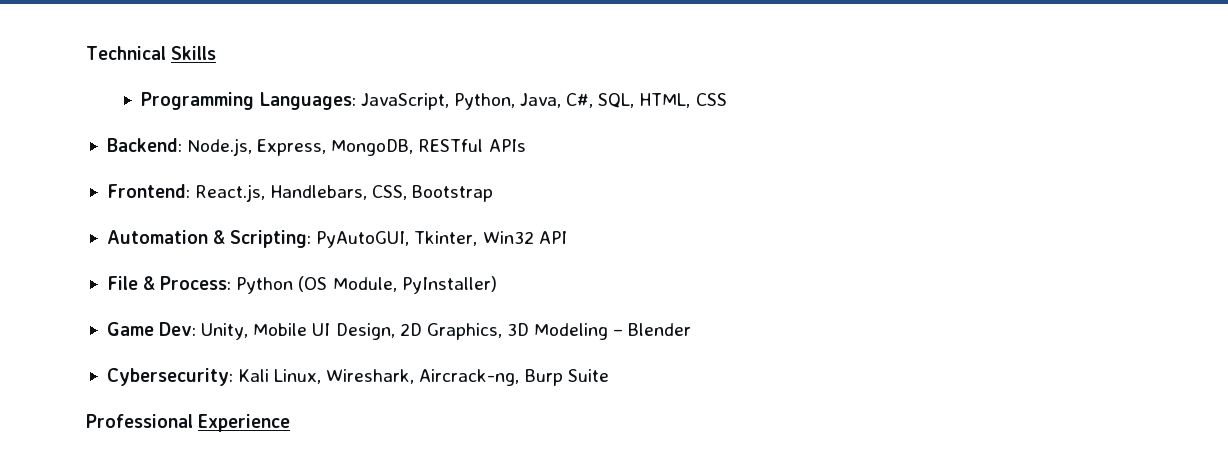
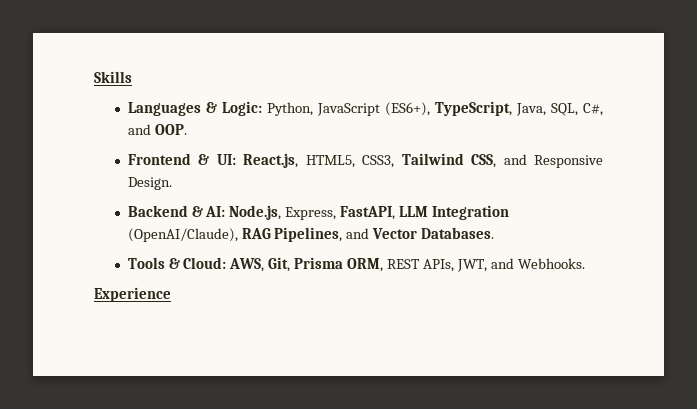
- Technical Skills
+ Skills
- Programming Languages: JavaScript, Python, Java, C#, SQL, HTML, CSS
- Backend: Node.js, Express, MongoDB, RESTful APIs
- Frontend: React.js, Handlebars, CSS, Bootstrap
- Automation & Scripting: PyAutoGUI, Tkinter, Win32 API
- File & Process: Python (OS Module, PyInstaller)
- Game Dev: Unity, Mobile UI Design, 2D Graphics, 3D Modeling – Blender
- Cybersecurity: Kali Linux, Wireshark, Aircrack-ng, Burp Suite
- Professional Experience
+ Languages & Logic: Python, JavaScript (ES6+), TypeScript, Java, SQL, C#, and OOP.
+ Frontend & UI: React.js, HTML5, CSS3, Tailwind CSS, and Responsive Design.
+ Backend & AI: Node.js, Express, FastAPI, LLM Integration (OpenAI/Claude), RAG Pipelines, and Vector Databases.
+ Tools & Cloud: AWS, Git, Prisma ORM, REST APIs, JWT, and Webhooks.
+ Experience

